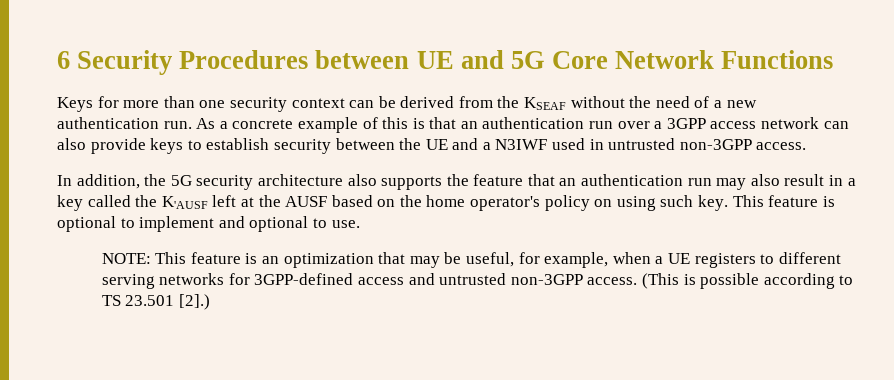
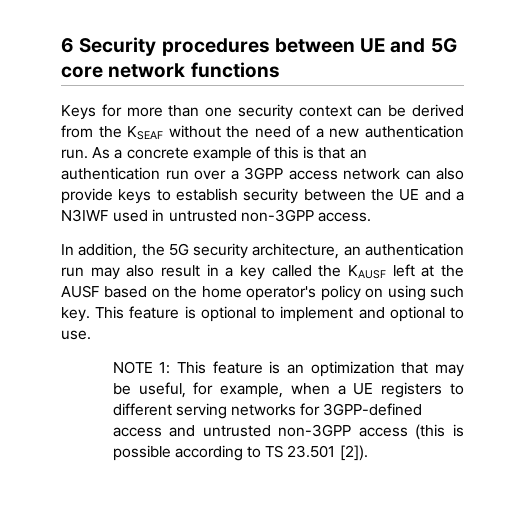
- 6 Security Procedures between UE and 5G Core Network Functions
+ 6 Security procedures between UE and 5G core network functions
- In addition, the 5G security architecture also supports the feature that an authentication run may also result in a key called the K'AUSF left at the AUSF based on the home operator's policy on using such key.
+ In addition, the 5G security architecture, an authentication run may also result in a key called the KAUSF left at the AUSF based on the home operator's policy on using such key.
- NOTE: This feature is an optimization that may be useful, for example, when a UE registers to different serving networks for 3GPP-defined access and untrusted non-3GPP access. (This is possible according to TS 23.501 [2].)
+ NOTE 1: This feature is an optimization that may be useful, for example, when a UE registers to different serving networks for 3GPP-defined access and untrusted non-3GPP access (this is possible according to TS 23.501 [2]).

